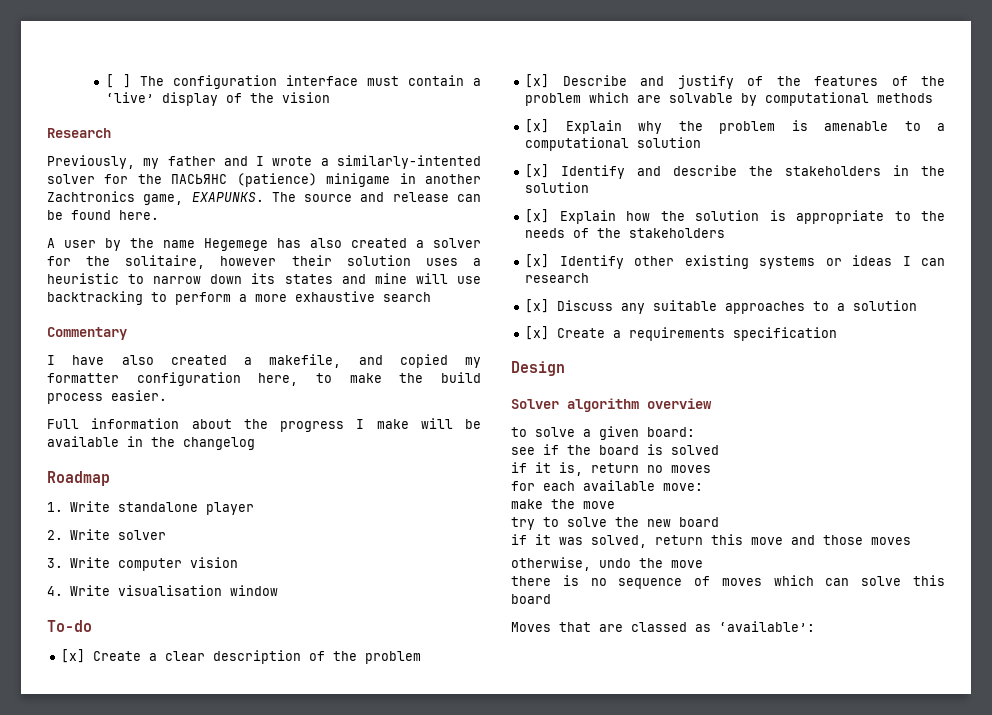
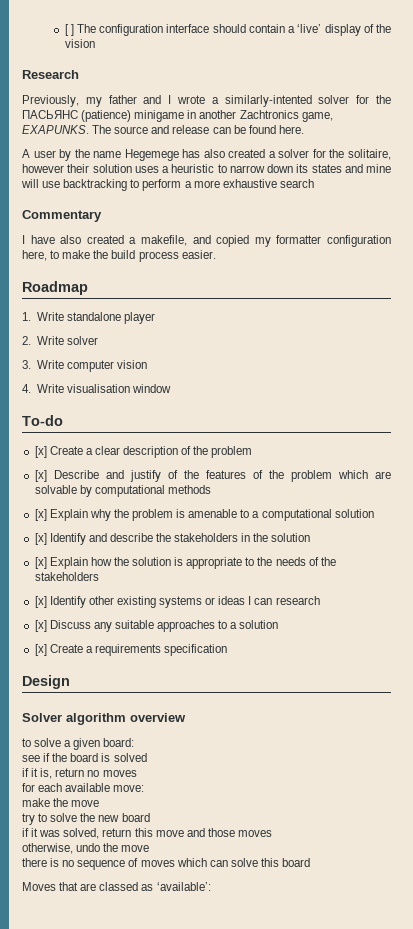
- [ ] The configuration interface must contain a ‘live’ display of the vision
+ [ ] The configuration interface should contain a ‘live’ display of the vision
- Full information about the progress I make will be available in the changelog

